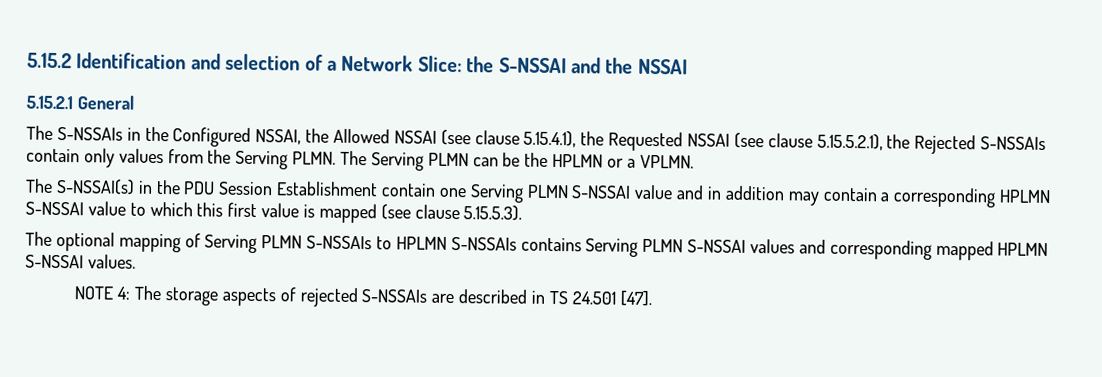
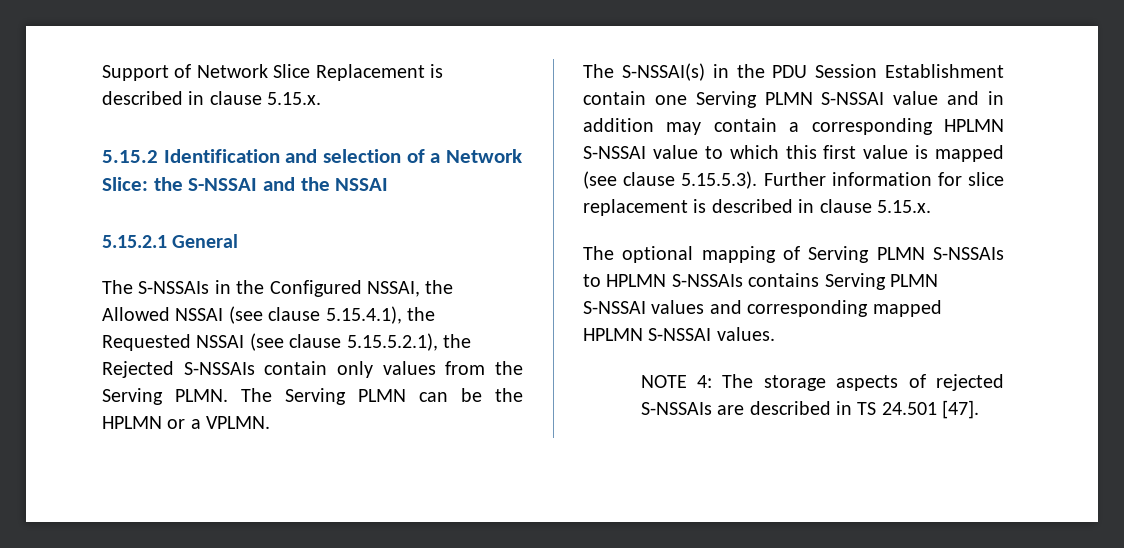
+ Support of Network Slice Replacement is described in clause 5.15.x.
- The S-NSSAI(s) in the PDU Session Establishment contain one Serving PLMN S-NSSAI value and in addition may contain a corresponding HPLMN S-NSSAI value to which this first value is mapped (see clause 5.15.5.3).
+ The S-NSSAI(s) in the PDU Session Establishment contain one Serving PLMN S-NSSAI value and in addition may contain a corresponding HPLMN S-NSSAI value to which this first value is mapped (see clause 5.15.5.3). Further information for slice replacement is described in clause 5.15.x.

